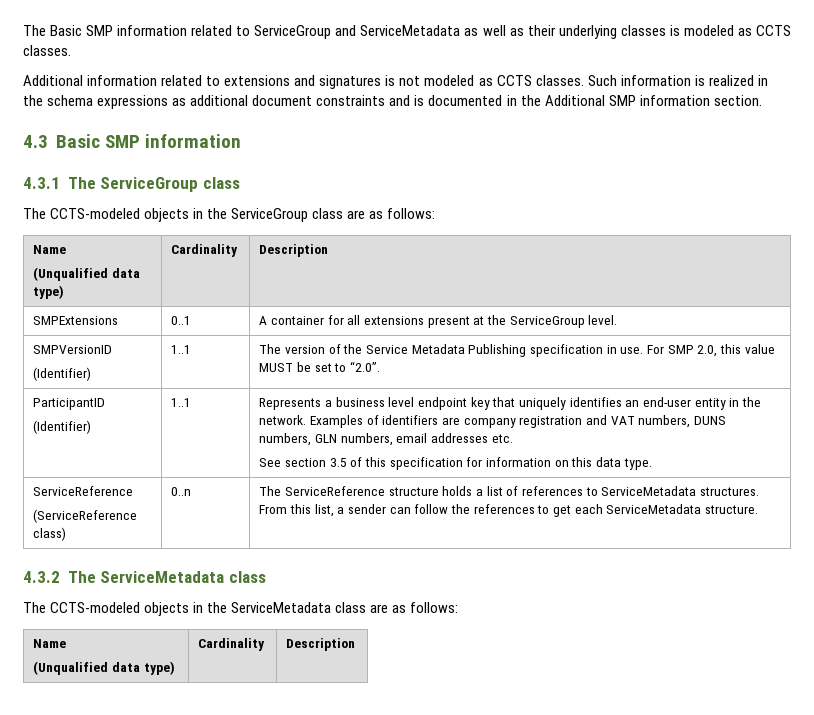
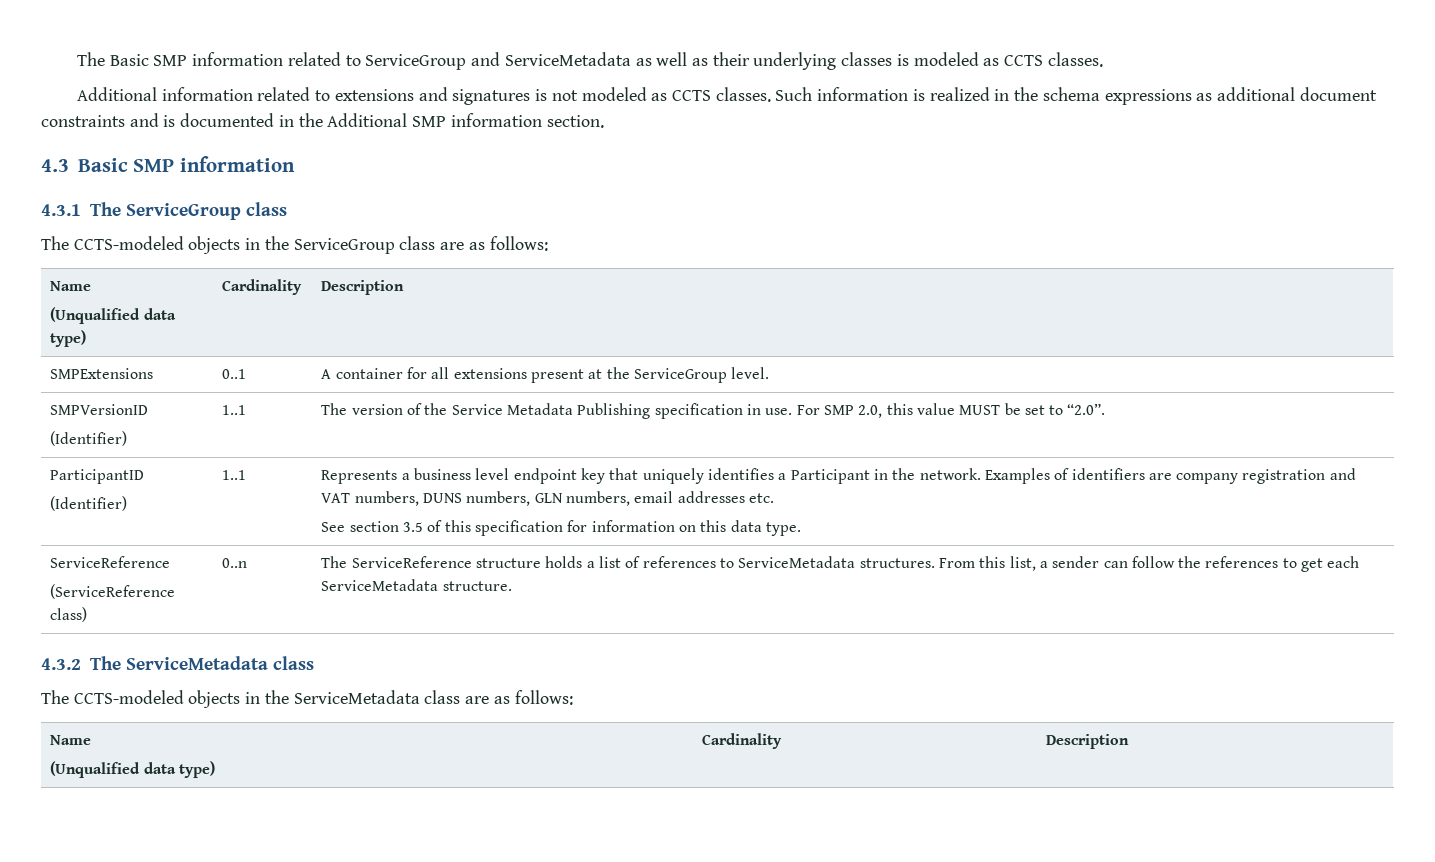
- Represents a business level endpoint key that uniquely identifies an end-user entity in the network.
+ Represents a business level endpoint key that uniquely identifies a Participant in the network.

